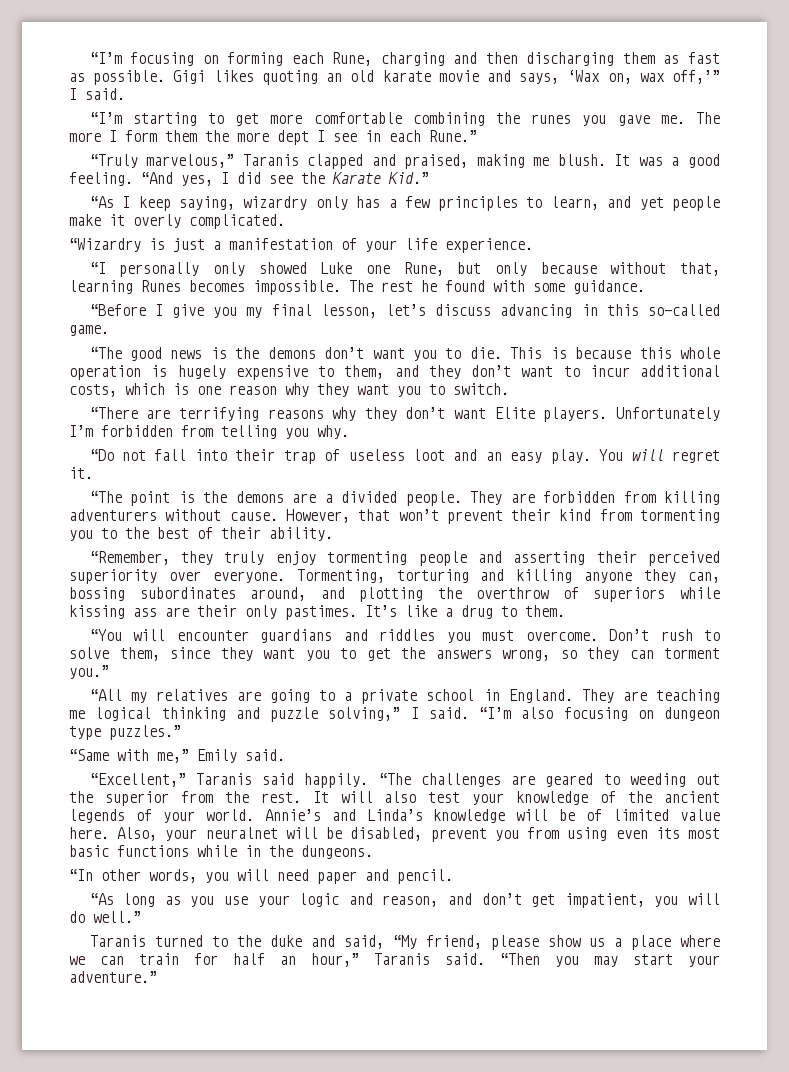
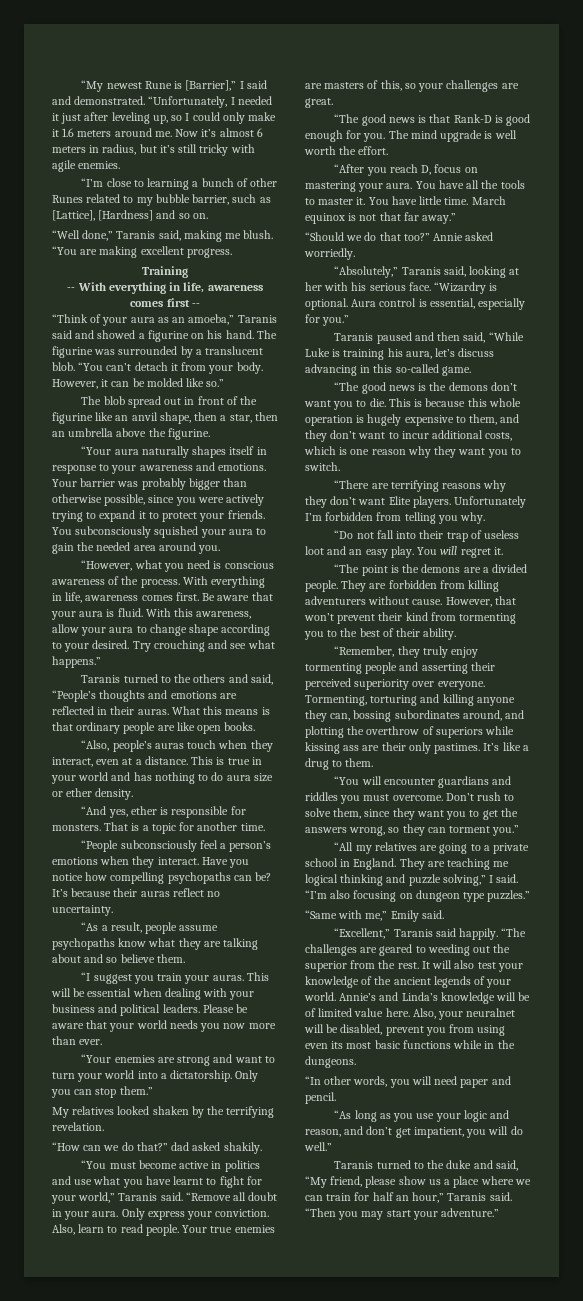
- “I’m focusing on forming each Rune, charging and then discharging them as fast as possible. Gigi likes quoting an old karate movie and says, ‘Wax on, wax off,’” I said.
- “I’m starting to get more comfortable combining the runes you gave me. The more I form them the more dept I see in each Rune.”
- “Truly marvelous,” Taranis clapped and praised, making me blush. It was a good feeling. “And yes, I did see the Karate Kid.”
- “As I keep saying, wizardry only has a few principles to learn, and yet people make it overly complicated.
- “Wizardry is just a manifestation of your life experience.
- “I personally only showed Luke one Rune, but only because without that, learning Runes becomes impossible. The rest he found with some guidance.
- “Before I give you my final lesson, let’s discuss advancing in this so-called game.
+ “My newest Rune is [Barrier],” I said and demonstrated. “Unfortunately, I needed it just after leveling up, so I could only make it 1.6 meters around me. Now it’s almost 6 meters in radius, but it’s still tricky with agile enemies.
+ “I’m close to learning a bunch of other Runes related to my bubble barrier, such as [Lattice], [Hardness] and so on.
+ “Well done,” Taranis said, making me blush. “You are making excellent progress.
+ Training
+ -- With everything in life, awareness comes first --
+ “Think of your aura as an amoeba,” Taranis said and showed a figurine on his hand. The figurine was surrounded by a translucent blob. “You can’t detach it from your body. However, it can be molded like so.”
+ The blob spread out in front of the figurine like an anvil shape, then a star, then an umbrella above the figurine.
+ “Your aura naturally shapes itself in response to your awareness and emotions. Your barrier was probably bigger than otherwise possible, since you were actively trying to expand it to protect your friends. You subconsciously squished your aura to gain the needed area around you.
+ “However, what you need is conscious awareness of the process. With everything in life, awareness comes first. Be aware that your aura is fluid. With this awareness, allow your aura to change shape according to your desired. Try crouching and see what happens.”
+ Taranis turned to the others and said, “People’s thoughts and emotions are reflected in their auras. What this means is that ordinary people are like open books.
+ “Also, people’s auras touch when they interact, even at a distance. This is true in your world and has nothing to do aura size or ether density.
+ “And yes, ether is responsible for monsters. That is a topic for another time.
+ “People subconsciously feel a person’s emotions when they interact. Have you notice how compelling psychopaths can be? It’s because their auras reflect no uncertainty.
+ “As a result, people assume psychopaths know what they are talking about and so believe them.
+ “I suggest you train your auras. This will be essential when dealing with your business and political leaders. Please be aware that your world needs you now more than ever.
+ “Your enemies are strong and want to turn your world into a dictatorship. Only you can stop them.”
+ My relatives looked shaken by the terrifying revelation.
+ “How can we do that?” dad asked shakily.
+ “You must become active in politics and use what you have learnt to fight for your world,” Taranis said. “Remove all doubt in your aura. Only express your conviction. Also, learn to read people. Your true enemies are masters of this, so your challenges are great.
+ “The good news is that Rank-D is good enough for you. The mind upgrade is well worth the effort.
+ “After you reach D, focus on mastering your aura. You have all the tools to master it. You have little time. March equinox is not that far away.”
+ “Should we do that too?” Annie asked worriedly.
+ “Absolutely,” Taranis said, looking at her with his serious face. “Wizardry is optional. Aura control is essential, especially for you.”
+ Taranis paused and then said, “While Luke is training his aura, let’s discuss advancing in this so-called game.

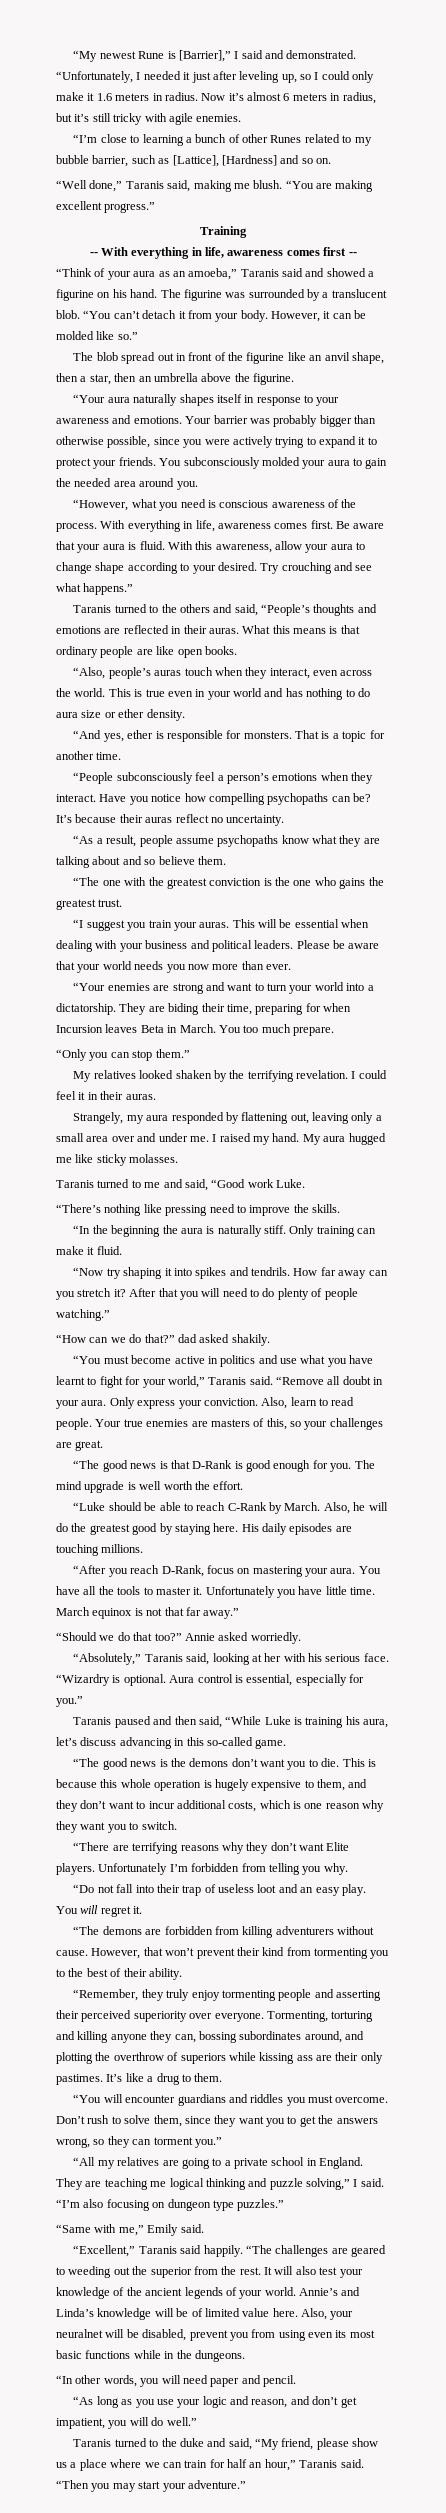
- “Unfortunately, I needed it just after leveling up, so I could only make it 1.6 meters around me.
+ “Unfortunately, I needed it just after leveling up, so I could only make it 1.6 meters in radius.
- “You are making excellent progress.
+ “You are making excellent progress.”
- You subconsciously squished your aura to gain the needed area around you.
+ You subconsciously molded your aura to gain the needed area around you.
- “Also, people’s auras touch when they interact, even at a distance.
+ “Also, people’s auras touch when they interact, even across the world.
- This is true in your world and has nothing to do aura size or ether density.
+ This is true even in your world and has nothing to do aura size or ether density.
+ “The one with the greatest conviction is the one who gains the greatest trust.
- Only you can stop them.”
+ They are biding their time, preparing for when Incursion leaves Beta in March. You too much prepare.
+ “Only you can stop them.”
+ I could feel it in their auras.
+ Strangely, my aura responded by flattening out, leaving only a small area over and under me. I raised my hand. My aura hugged me like sticky molasses.
+ Taranis turned to me and said, “Good work Luke.
+ “There’s nothing like pressing need to improve the skills.
+ “In the beginning the aura is naturally stiff. Only training can make it fluid.
+ “Now try shaping it into spikes and tendrils. How far away can you stretch it? After that you will need to do plenty of people watching.”
- “The good news is that Rank-D is good enough for you.
+ “The good news is that D-Rank is good enough for you.
+ “Luke should be able to reach C-Rank by March. Also, he will do the greatest good by staying here. His daily episodes are touching millions.
- “After you reach D, focus on mastering your aura.
+ “After you reach D-Rank, focus on mastering your aura.
- You have little time.
+ Unfortunately you have little time.
- “The point is the demons are a divided people. They are forbidden from killing adventurers without cause.
+ “The demons are forbidden from killing adventurers without cause.

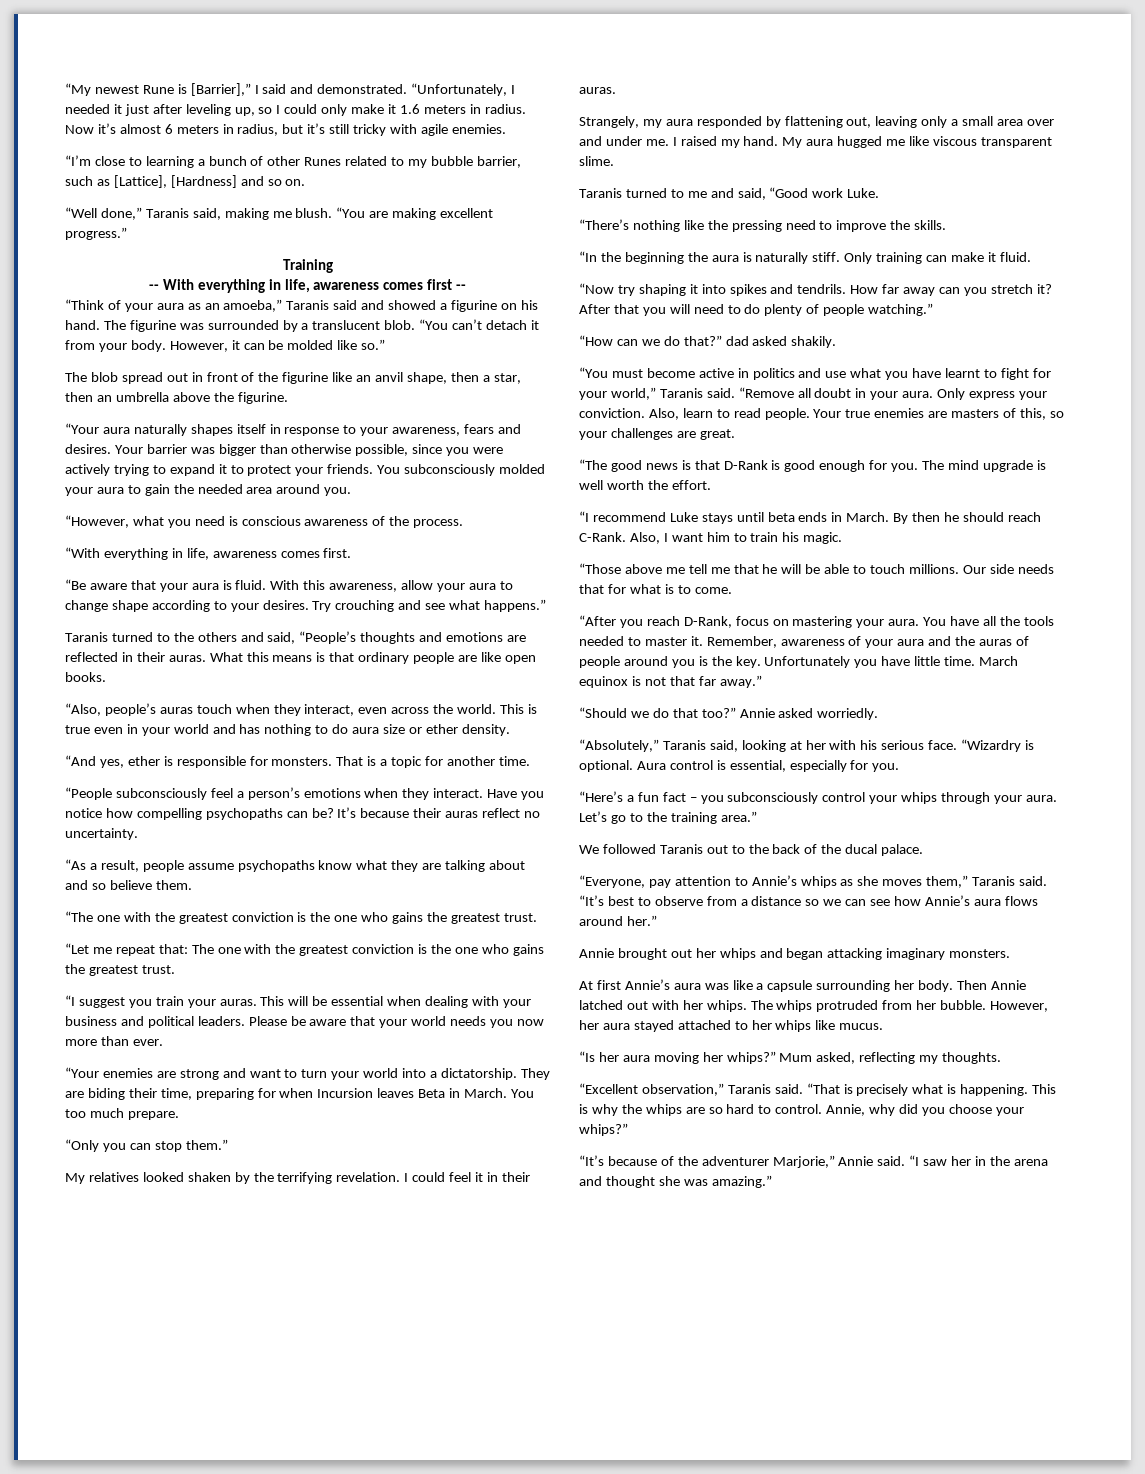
- “Your aura naturally shapes itself in response to your awareness and emotions.
+ “Your aura naturally shapes itself in response to your awareness, fears and desires.
- Your barrier was probably bigger than otherwise possible, since you were actively trying to expand it to protect your friends.
+ Your barrier was bigger than otherwise possible, since you were actively trying to expand it to protect your friends.
- “However, what you need is conscious awareness of the process. With everything in life, awareness comes first. Be aware that your aura is fluid.
+ “However, what you need is conscious awareness of the process.
+ “With everything in life, awareness comes first.
+ “Be aware that your aura is fluid.
- With this awareness, allow your aura to change shape according to your desired.
+ With this awareness, allow your aura to change shape according to your desires.
+ “Let me repeat that: The one with the greatest conviction is the one who gains the greatest trust.
- My aura hugged me like sticky molasses.
+ My aura hugged me like viscous transparent slime.
- “There’s nothing like pressing need to improve the skills.
+ “There’s nothing like the pressing need to improve the skills.
- “Luke should be able to reach C-Rank by March. Also, he will do the greatest good by staying here. His daily episodes are touching millions.
+ “I recommend Luke stays until beta ends in March. By then he should reach C-Rank. Also, I want him to train his magic.
+ “Those above me tell me that he will be able to touch millions. Our side needs that for what is to come.
- You have all the tools to master it.
+ You have all the tools needed to master it.
+ Remember, awareness of your aura and the auras of people around you is the key.
- Aura control is essential, especially for you.”
- Taranis paused and then said, “While Luke is training his aura, let’s discuss advancing in this so-called game.
- “The good news is the demons don’t want you to die. This is because this whole operation is hugely expensive to them, and they don’t want to incur additional costs, which is one reason why they want you to switch.
- “There are terrifying reasons why they don’t want Elite players. Unfortunately I’m forbidden from telling you why.
- “Do not fall into their trap of useless loot and an easy play. You will regret it.
- “The demons are forbidden from killing adventurers without cause. However, that won’t prevent their kind from tormenting you to the best of their ability.
- “Remember, they truly enjoy tormenting people and asserting their perceived superiority over everyone. Tormenting, torturing and killing anyone they can, bossing subordinates around, and plotting the overthrow of superiors while kissing ass are their only pastimes. It’s like a drug to them.
- “You will encounter guardians and riddles you must overcome. Don’t rush to solve them, since they want you to get the answers wrong, so they can torment you.”
- “All my relatives are going to a private school in England. They are teaching me logical thinking and puzzle solving,” I said. “I’m also focusing on dungeon type puzzles.”
- “Same with me,” Emily said.
- “Excellent,” Taranis said happily. “The challenges are geared to weeding out the superior from the rest. It will also test your knowledge of the ancient legends of your world. Annie’s and Linda’s knowledge will be of limited value here. Also, your neuralnet will be disabled, prevent you from using even its most basic functions while in the dungeons.
- “In other words, you will need paper and pencil.
- “As long as you use your logic and reason, and don’t get impatient, you will do well.”
- Taranis turned to the duke and said, “My friend, please show us a place where we can train for half an hour,” Taranis said. “Then you may start your adventure.”
+ Aura control is essential, especially for you.
+ “Here’s a fun fact – you subconsciously control your whips through your aura. Let’s go to the training area.”
+ We followed Taranis out to the back of the ducal palace.
+ “Everyone, pay attention to Annie’s whips as she moves them,” Taranis said. “It’s best to observe from a distance so we can see how Annie’s aura flows around her.”
+ Annie brought out her whips and began attacking imaginary monsters.
+ At first Annie’s aura was like a capsule surrounding her body. Then Annie latched out with her whips. The whips protruded from her bubble. However, her aura stayed attached to her whips like mucus.
+ “Is her aura moving her whips?” Mum asked, reflecting my thoughts.
+ “Excellent observation,” Taranis said. “That is precisely what is happening. This is why the whips are so hard to control. Annie, why did you choose your whips?”
+ “It’s because of the adventurer Marjorie,” Annie said. “I saw her in the arena and thought she was amazing.”

